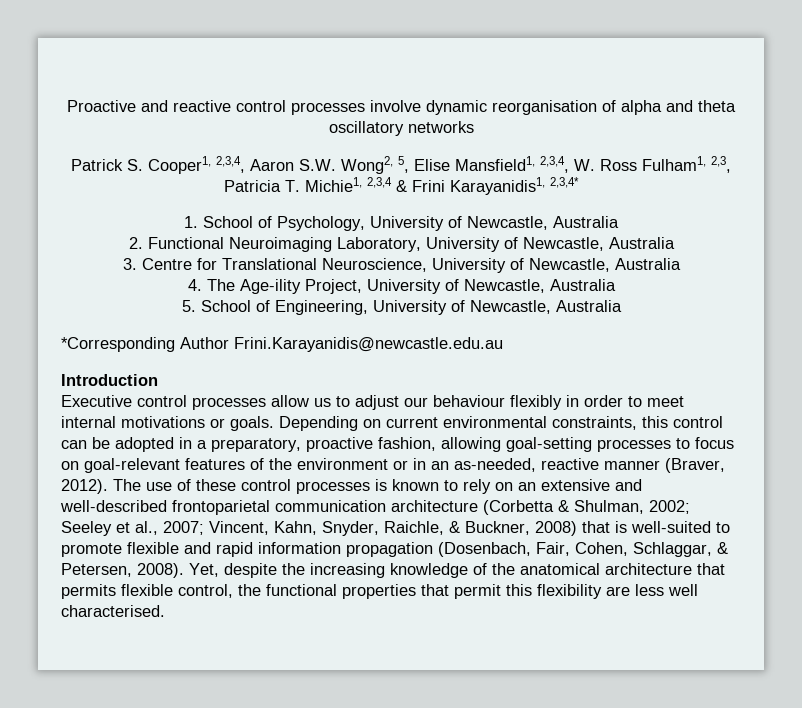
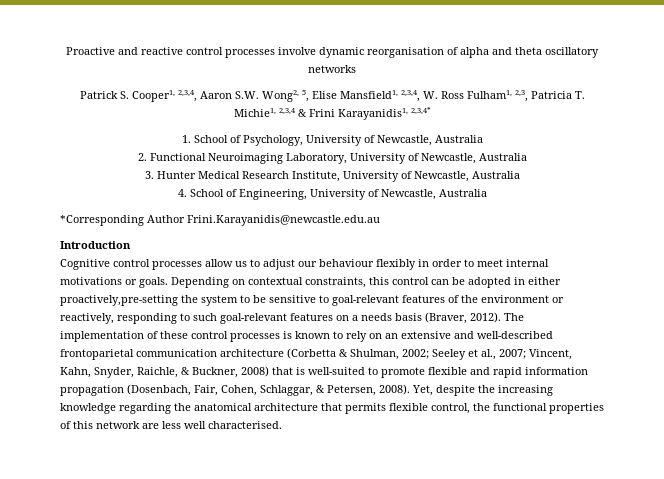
- 3. Centre for Translational Neuroscience, University of Newcastle, Australia
- 4. The Age-ility Project, University of Newcastle, Australia
- 5. School of Engineering, University of Newcastle, Australia
+ 3. Hunter Medical Research Institute, University of Newcastle, Australia
+ 4. School of Engineering, University of Newcastle, Australia
- Executive control processes allow us to adjust our behaviour flexibly in order to meet internal motivations or goals.
+ Cognitive control processes allow us to adjust our behaviour flexibly in order to meet internal motivations or goals.
- Depending on current environmental constraints, this control can be adopted in a preparatory, proactive fashion, allowing goal-setting processes to focus on goal-relevant features of the environment or in an as-needed, reactive manner (Braver, 2012).
+ Depending on contextual constraints, this control can be adopted in either proactively,pre-setting the system to be sensitive to goal-relevant features of the environment or reactively, responding to such goal-relevant features on a needs basis (Braver, 2012).
- The use of these control processes is known to rely on an extensive and well-described frontoparietal communication architecture (Corbetta & Shulman, 2002; Seeley et al., 2007; Vincent, Kahn, Snyder, Raichle, & Buckner, 2008) that is well-suited to promote flexible and rapid information propagation (Dosenbach, Fair, Cohen, Schlaggar, & Petersen, 2008).
+ The implementation of these control processes is known to rely on an extensive and well-described frontoparietal communication architecture (Corbetta & Shulman, 2002; Seeley et al., 2007; Vincent, Kahn, Snyder, Raichle, & Buckner, 2008) that is well-suited to promote flexible and rapid information propagation (Dosenbach, Fair, Cohen, Schlaggar, & Petersen, 2008).
- Yet, despite the increasing knowledge of the anatomical architecture that permits flexible control, the functional properties that permit this flexibility are less well characterised.
+ Yet, despite the increasing knowledge regarding the anatomical architecture that permits flexible control, the functional properties of this network are less well characterised.

